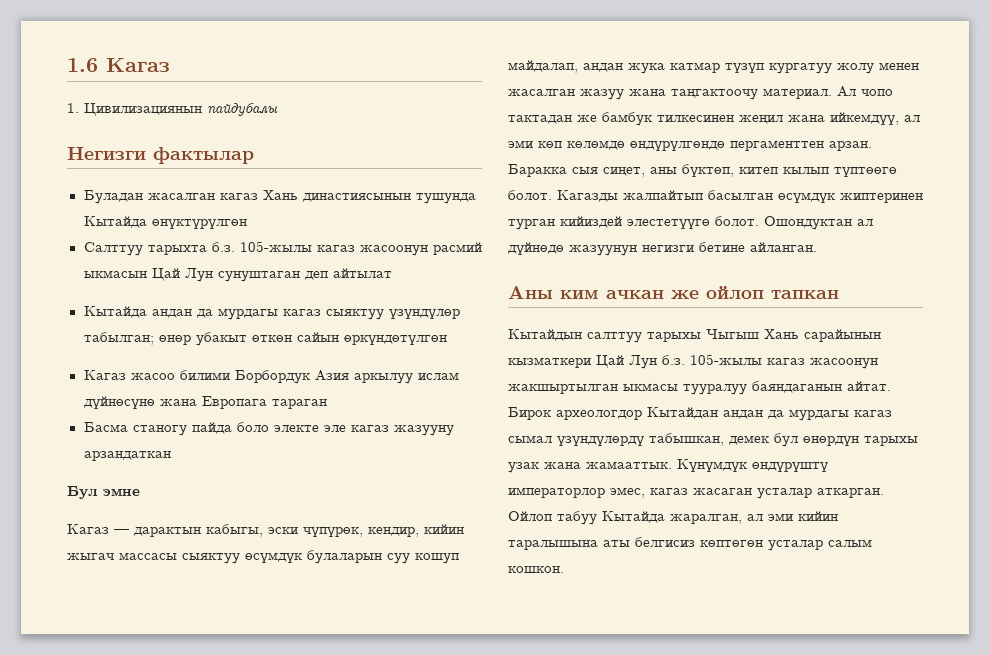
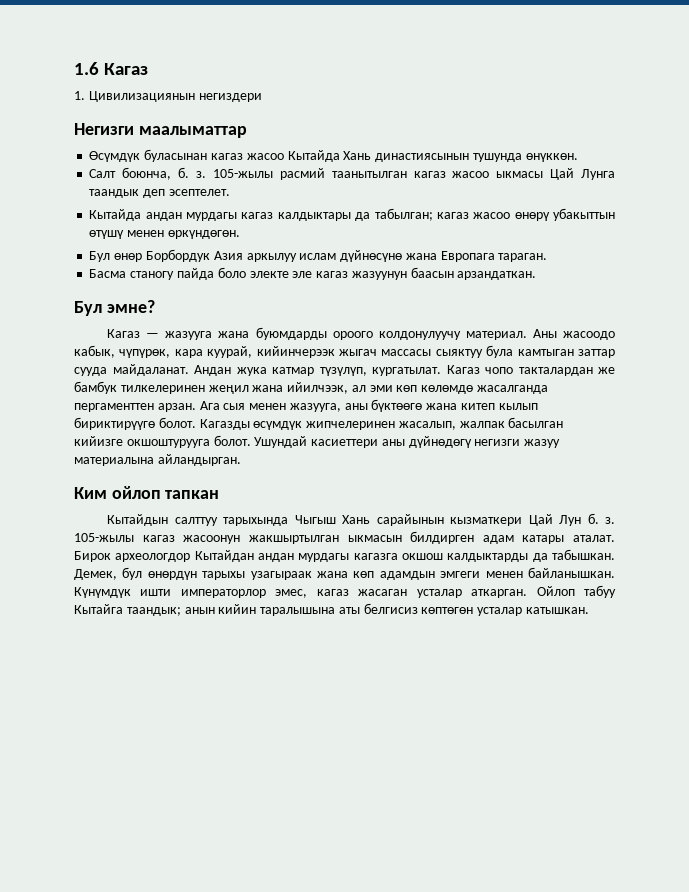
- 1. Цивилизациянын пайдубалы
+ 1. Цивилизациянын негиздери
- Негизги фактылар
- Буладан жасалган кагаз Хань династиясынын тушунда Кытайда өнүктүрүлгөн
- Салттуу тарыхта б.з. 105-жылы кагаз жасоонун расмий ыкмасын Цай Лун сунуштаган деп айтылат
+ Негизги маалыматтар
+ Өсүмдүк буласынан кагаз жасоо Кытайда Хань династиясынын тушунда өнүккөн.
+ Салт боюнча, б. з. 105-жылы расмий таанытылган кагаз жасоо ыкмасы Цай Лунга таандык деп эсептелет.
- Кытайда андан да мурдагы кагаз сыяктуу үзүндүлөр табылган; өнөр убакыт өткөн сайын өркүндөтүлгөн
- Кагаз жасоо билими Борбордук Азия аркылуу ислам дүйнөсүнө жана Европага тараган
+ Кытайда андан мурдагы кагаз калдыктары да табылган; кагаз жасоо өнөрү убакыттын өтүшү менен өркүндөгөн.
+ Бул өнөр Борбордук Азия аркылуу ислам дүйнөсүнө жана Европага тараган.
- Басма станогу пайда боло электе эле кагаз жазууну арзандаткан
- Бул эмне
+ Басма станогу пайда боло электе эле кагаз жазуунун баасын арзандаткан.
+ Бул эмне?
- Кагаз — дарактын кабыгы, эски чүпүрөк, кендир, кийин жыгач массасы сыяктуу өсүмдүк булаларын суу кошуп майдалап, андан жука катмар түзүп кургатуу жолу менен жасалган жазуу жана таңгактоочу материал. Ал чопо тактадан же бамбук тилкесинен жеңил жана ийкемдүү, ал эми көп көлөмдө өндүрүлгөндө пергаменттен арзан.
+ Кагаз — жазууга жана буюмдарды ороого колдонулуучу материал. Аны жасоодо кабык, чүпүрөк, кара куурай, кийинчерээк жыгач массасы сыяктуу була камтыган заттар сууда майдаланат. Андан жука катмар түзүлүп, кургатылат. Кагаз чопо такталардан же бамбук тилкелеринен жеңил жана ийилчээк, ал эми көп көлөмдө жасалганда пергаменттен арзан.
- Баракка сыя сиңет, аны бүктөп, китеп кылып түптөөгө болот.
+ Ага сыя менен жазууга, аны бүктөөгө жана китеп кылып бириктирүүгө болот.
- Кагазды жалпайтып басылган өсүмдүк жиптеринен турган кийиздей элестетүүгө болот. Ошондуктан ал дүйнөдө жазуунун негизги бетине айланган.
- Аны ким ачкан же ойлоп тапкан
+ Кагазды өсүмдүк жипчелеринен жасалып, жалпак басылган кийизге окшоштурууга болот. Ушундай касиеттери аны дүйнөдөгү негизги жазуу материалына айландырган.
+ Ким ойлоп тапкан
- Кытайдын салттуу тарыхы Чыгыш Хань сарайынын кызматкери Цай Лун б.з. 105-жылы кагаз жасоонун жакшыртылган ыкмасы тууралуу баяндаганын айтат. Бирок археологдор Кытайдан андан да мурдагы кагаз сымал үзүндүлөрдү табышкан, демек бул өнөрдүн тарыхы узак жана жамааттык. Күнүмдүк өндүрүштү императорлор эмес, кагаз жасаган усталар аткарган.
+ Кытайдын салттуу тарыхында Чыгыш Хань сарайынын кызматкери Цай Лун б. з. 105-жылы кагаз жасоонун жакшыртылган ыкмасын билдирген адам катары аталат. Бирок археологдор Кытайдан андан мурдагы кагазга окшош калдыктарды да табышкан. Демек, бул өнөрдүн тарыхы узагыраак жана көп адамдын эмгеги менен байланышкан. Күнүмдүк ишти императорлор эмес, кагаз жасаган усталар аткарган.
- Ойлоп табуу Кытайда жаралган, ал эми кийин таралышына аты белгисиз көптөгөн усталар салым кошкон.
+ Ойлоп табуу Кытайга таандык; анын кийин таралышына аты белгисиз көптөгөн усталар катышкан.

